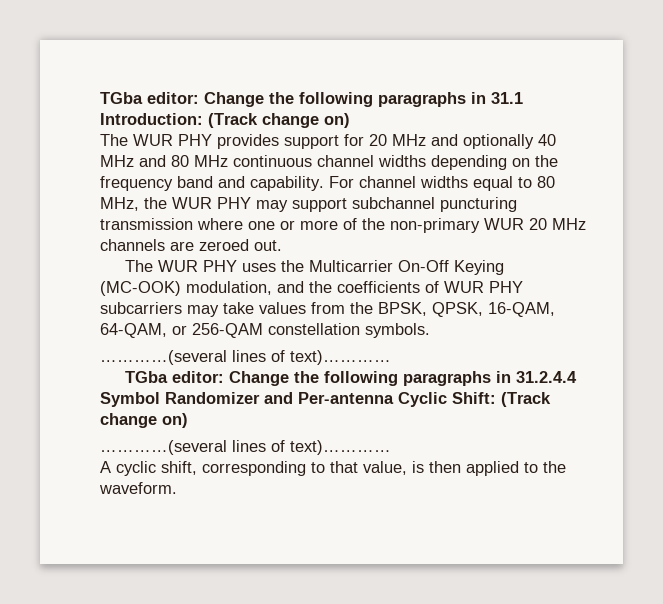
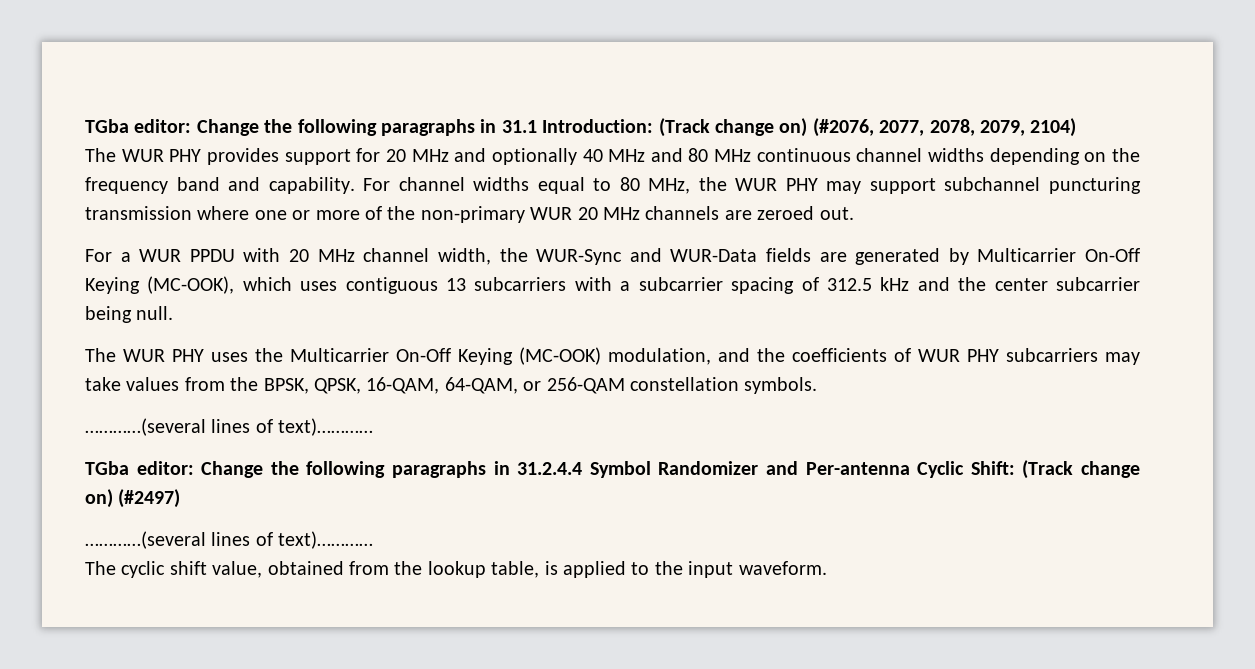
- TGba editor: Change the following paragraphs in 31.1 Introduction: (Track change on)
+ TGba editor: Change the following paragraphs in 31.1 Introduction: (Track change on) (#2076, 2077, 2078, 2079, 2104)
+ For a WUR PPDU with 20 MHz channel width, the WUR-Sync and WUR-Data fields are generated by Multicarrier On-Off Keying (MC-OOK), which uses contiguous 13 subcarriers with a subcarrier spacing of 312.5 kHz and the center subcarrier being null.
- TGba editor: Change the following paragraphs in 31.2.4.4 Symbol Randomizer and Per-antenna Cyclic Shift: (Track change on)
+ TGba editor: Change the following paragraphs in 31.2.4.4 Symbol Randomizer and Per-antenna Cyclic Shift: (Track change on) (#2497)
  …………(several lines of text)…………
- A cyclic shift, corresponding to that value, is then applied to the waveform.
+ The cyclic shift value, obtained from the lookup table, is applied to the input waveform.

